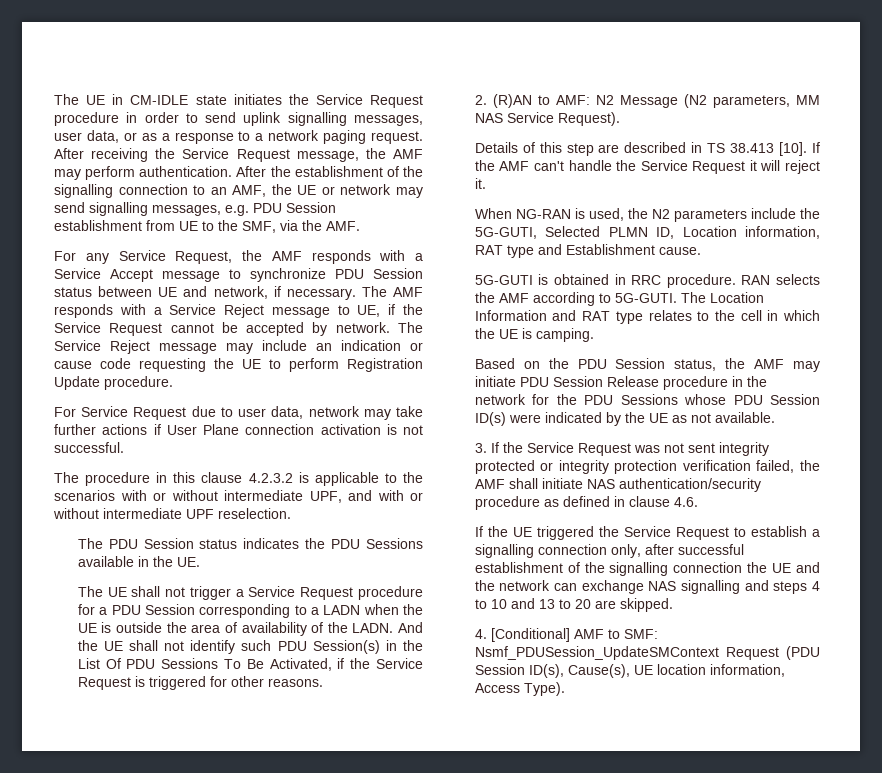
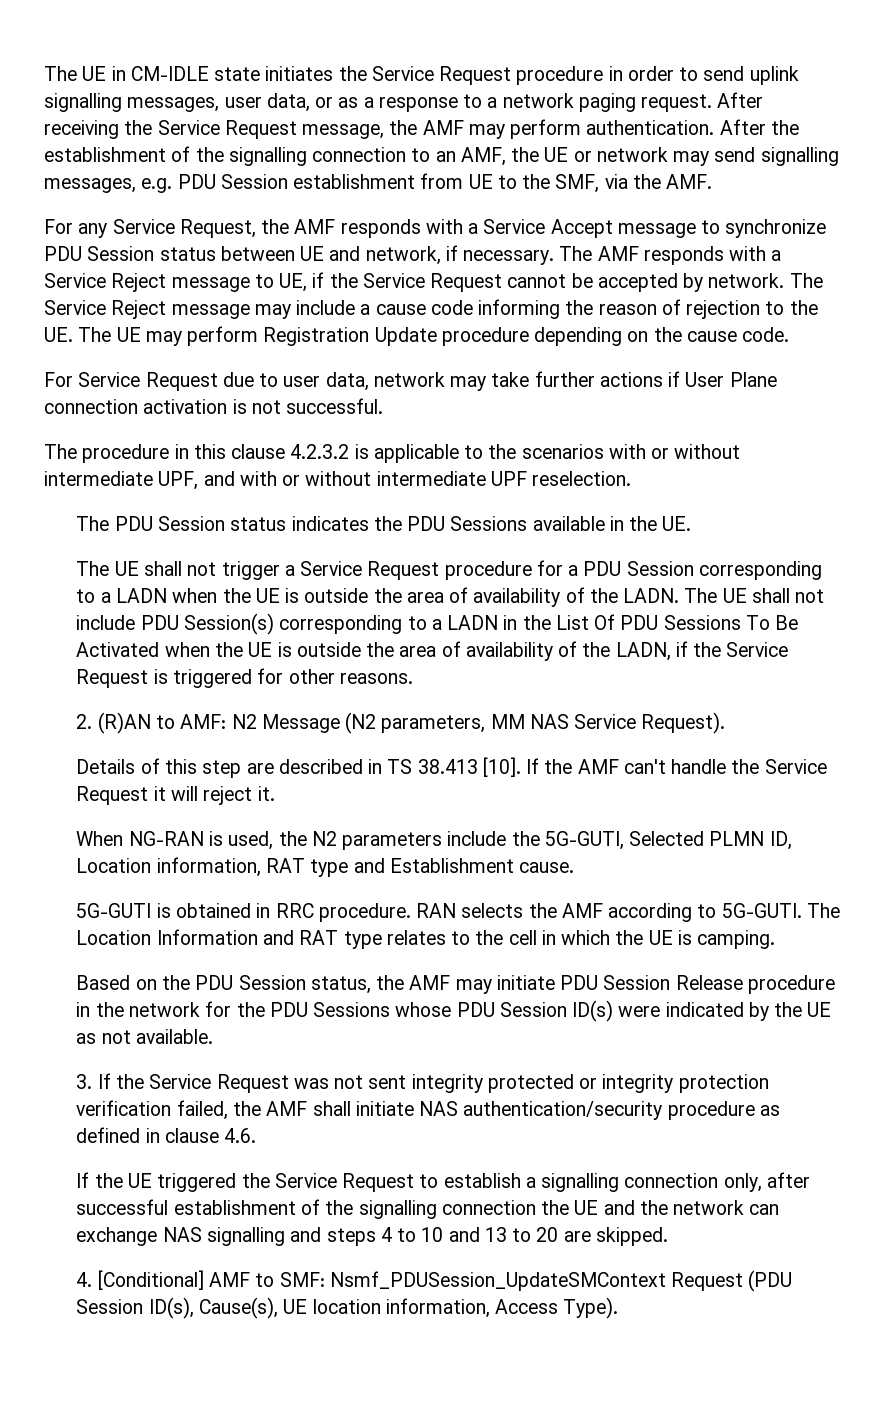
- The Service Reject message may include an indication or cause code requesting the UE to perform Registration Update procedure.
+ The Service Reject message may include a cause code informing the reason of rejection to the UE. The UE may perform Registration Update procedure depending on the cause code.
- And the UE shall not identify such PDU Session(s) in the List Of PDU Sessions To Be Activated, if the Service Request is triggered for other reasons.
+ The UE shall not include PDU Session(s) corresponding to a LADN in the List Of PDU Sessions To Be Activated when the UE is outside the area of availability of the LADN, if the Service Request is triggered for other reasons.

